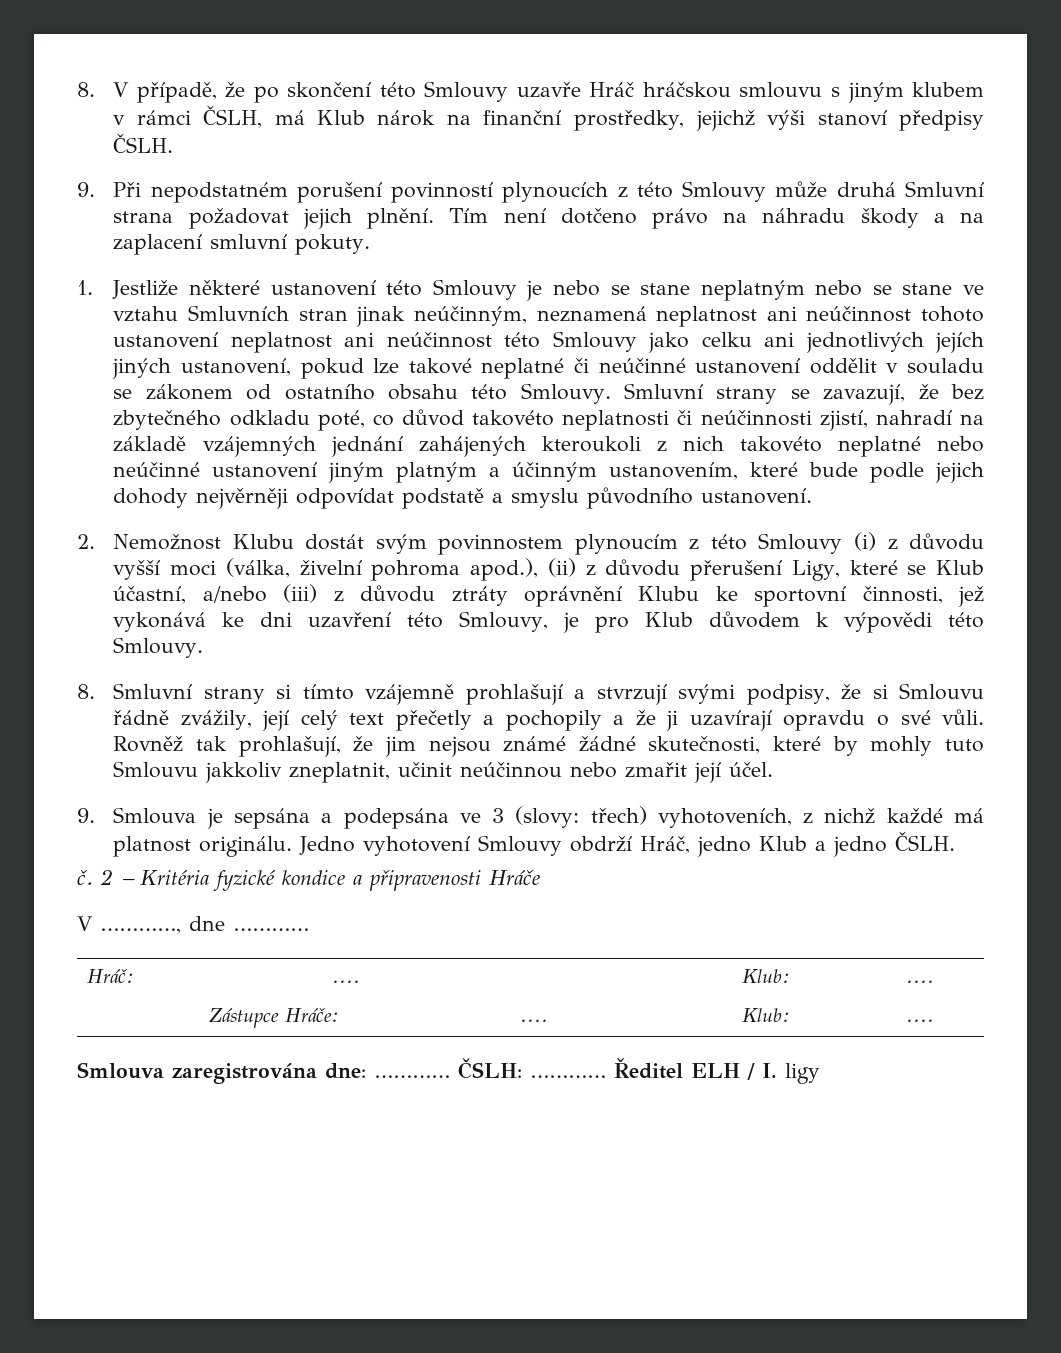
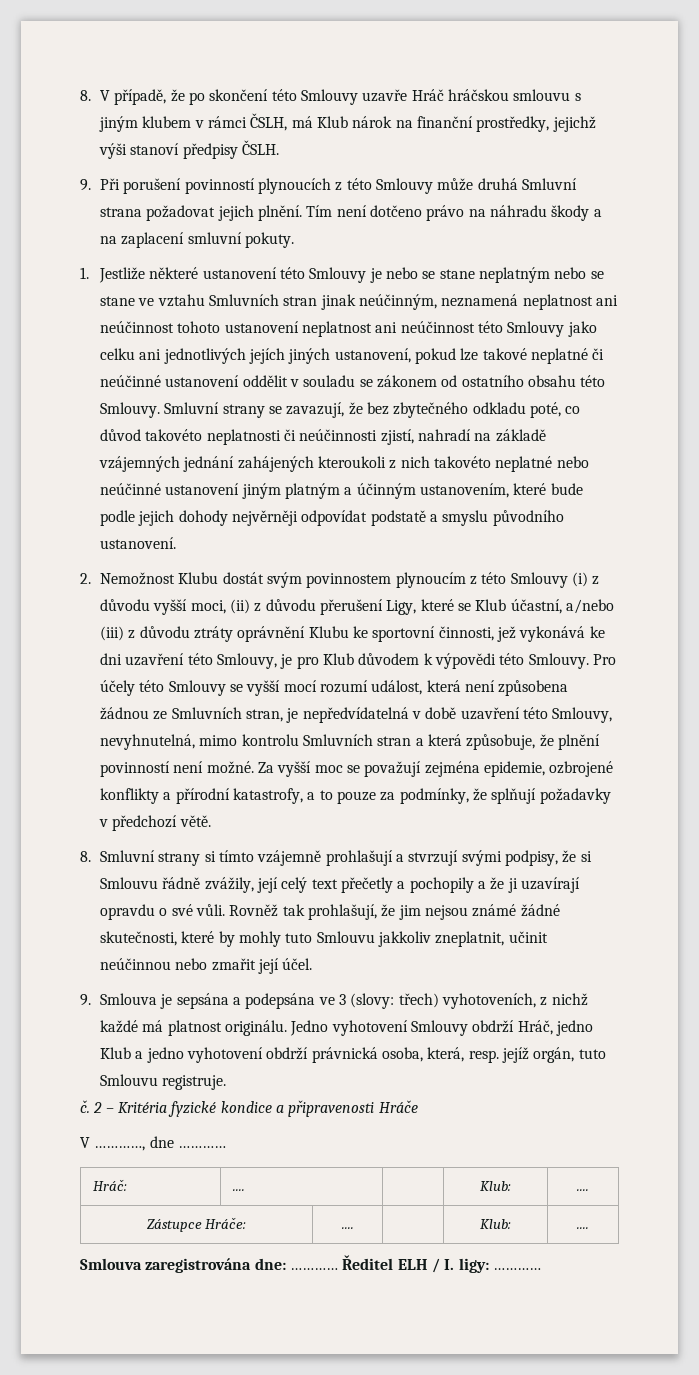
- 9. Při nepodstatném porušení povinností plynoucích z této Smlouvy může druhá Smluvní strana požadovat jejich plnění.
+ 9. Při porušení povinností plynoucích z této Smlouvy může druhá Smluvní strana požadovat jejich plnění.
- 2. Nemožnost Klubu dostát svým povinnostem plynoucím z této Smlouvy (i) z důvodu vyšší moci (válka, živelní pohroma apod.), (ii) z důvodu přerušení Ligy, které se Klub účastní, a/nebo (iii) z důvodu ztráty oprávnění Klubu ke sportovní činnosti, jež vykonává ke dni uzavření této Smlouvy, je pro Klub důvodem k výpovědi této Smlouvy.
+ 2. Nemožnost Klubu dostát svým povinnostem plynoucím z této Smlouvy (i) z důvodu vyšší moci, (ii) z důvodu přerušení Ligy, které se Klub účastní, a/nebo (iii) z důvodu ztráty oprávnění Klubu ke sportovní činnosti, jež vykonává ke dni uzavření této Smlouvy, je pro Klub důvodem k výpovědi této Smlouvy. Pro účely této Smlouvy se vyšší mocí rozumí událost, která není způsobena žádnou ze Smluvních stran, je nepředvídatelná v době uzavření této Smlouvy, nevyhnutelná, mimo kontrolu Smluvních stran a která způsobuje, že plnění povinností není možné. Za vyšší moc se považují zejména epidemie, ozbrojené konflikty a přírodní katastrofy, a to pouze za podmínky, že splňují požadavky v předchozí větě.
- Jedno vyhotovení Smlouvy obdrží Hráč, jedno Klub a jedno ČSLH.
+ Jedno vyhotovení Smlouvy obdrží Hráč, jedno Klub a jedno vyhotovení obdrží právnická osoba, která, resp. jejíž orgán, tuto Smlouvu registruje.
- ČSLH: …………
- Ředitel ELH / I. ligy
+ Ředitel ELH / I. ligy: …………

